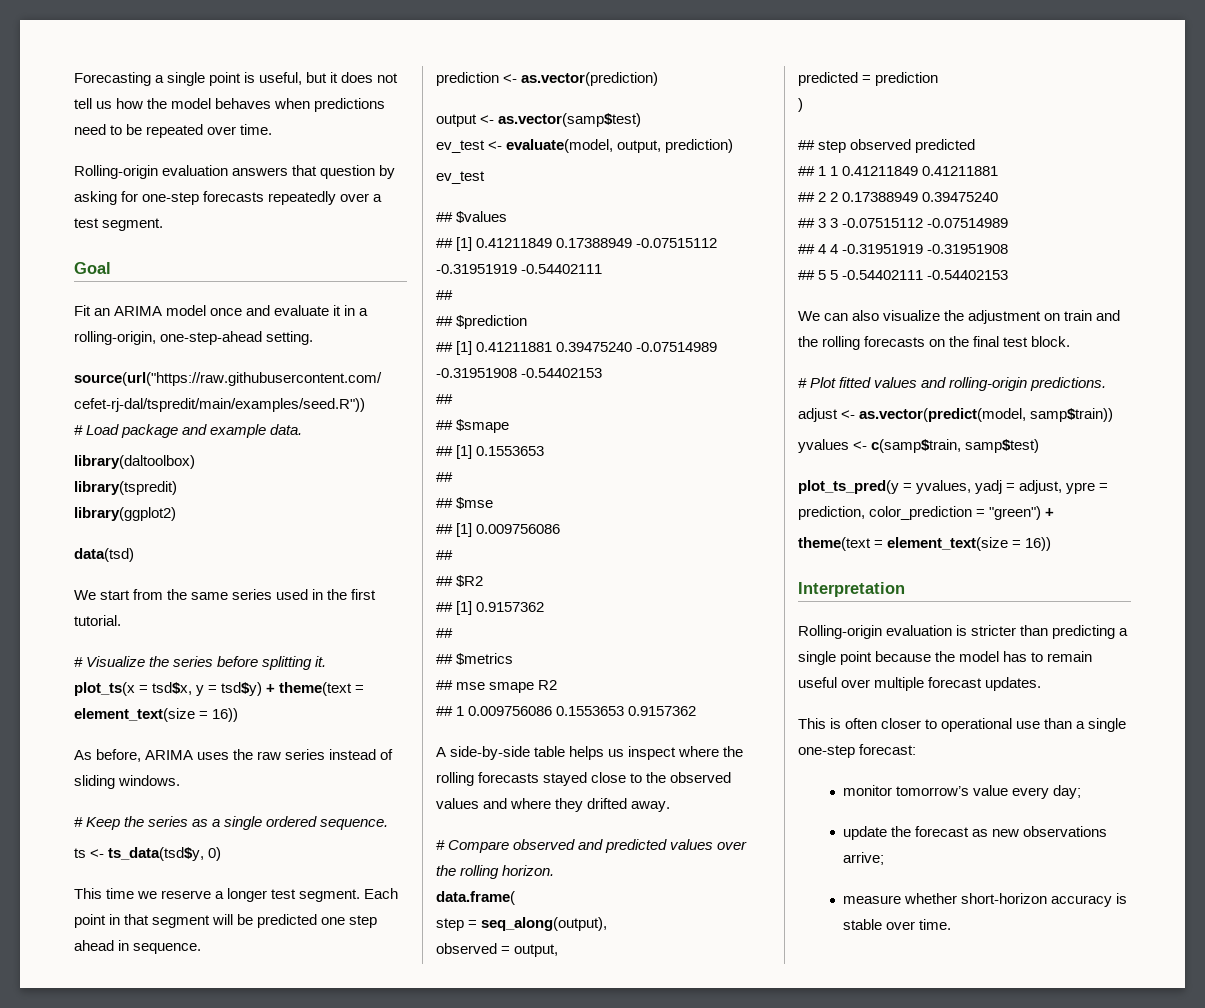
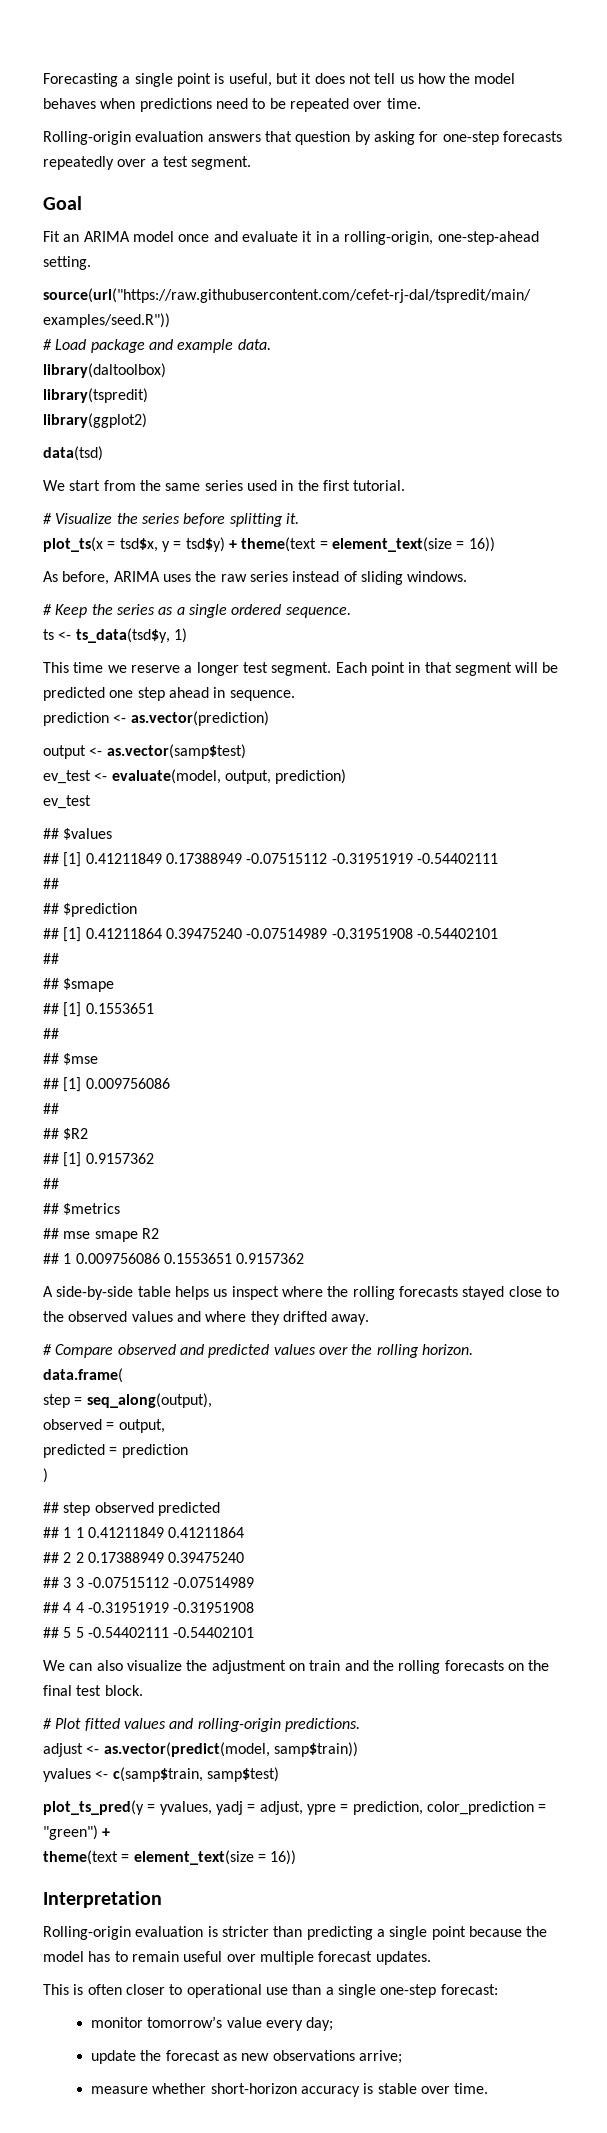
- ts <- ts_data(tsd$y, 0)
+ ts <- ts_data(tsd$y, 1)
- ## [1] 0.41211881 0.39475240 -0.07514989 -0.31951908 -0.54402153
+ ## [1] 0.41211864 0.39475240 -0.07514989 -0.31951908 -0.54402101
- ## [1] 0.1553653
+ ## [1] 0.1553651
- ## 1 0.009756086 0.1553653 0.9157362
+ ## 1 0.009756086 0.1553651 0.9157362
- ## 1 1 0.41211849 0.41211881
+ ## 1 1 0.41211849 0.41211864
- ## 5 5 -0.54402111 -0.54402153
+ ## 5 5 -0.54402111 -0.54402101

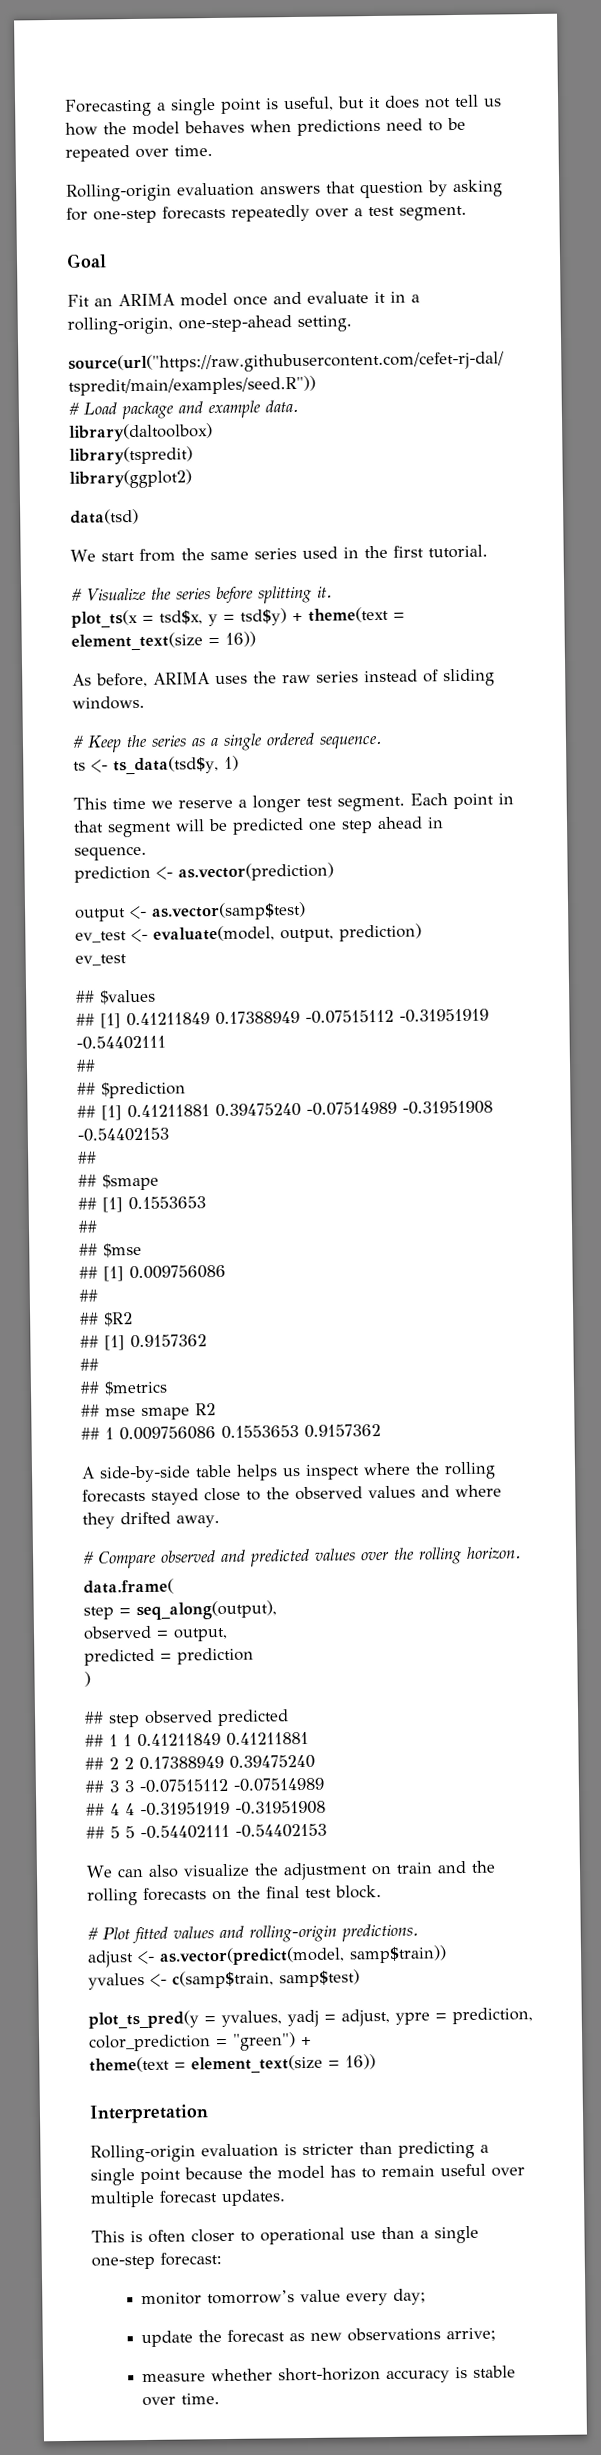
- ## [1] 0.41211864 0.39475240 -0.07514989 -0.31951908 -0.54402101
+ ## [1] 0.41211881 0.39475240 -0.07514989 -0.31951908 -0.54402153
- ## [1] 0.1553651
+ ## [1] 0.1553653
- ## 1 0.009756086 0.1553651 0.9157362
+ ## 1 0.009756086 0.1553653 0.9157362
- ## 1 1 0.41211849 0.41211864
+ ## 1 1 0.41211849 0.41211881
- ## 5 5 -0.54402111 -0.54402101
+ ## 5 5 -0.54402111 -0.54402153

